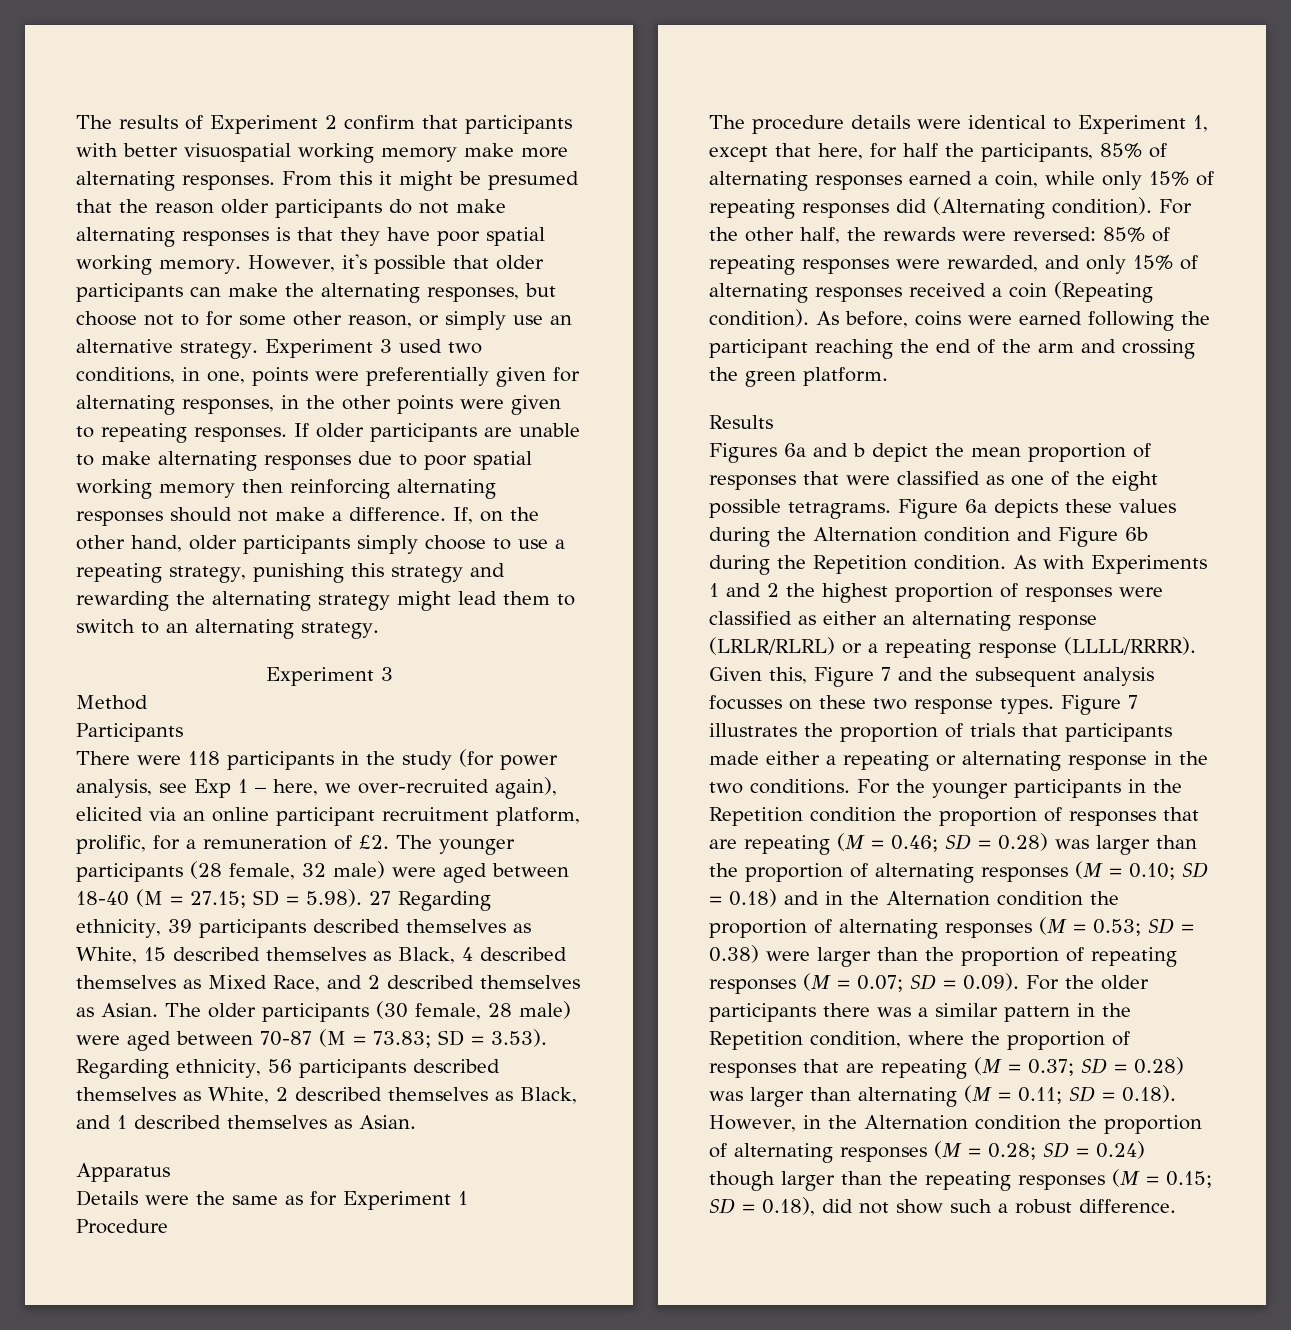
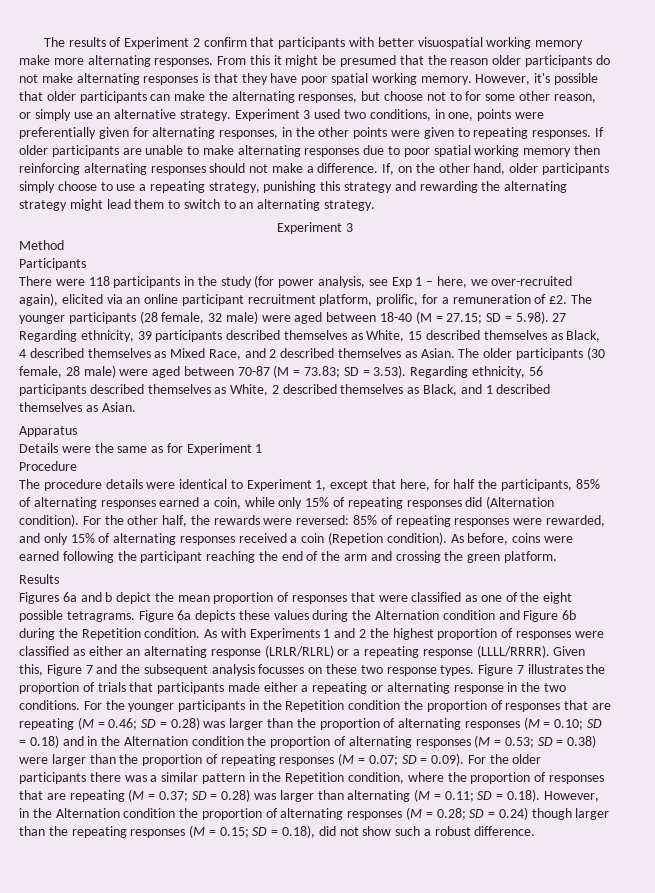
- The procedure details were identical to Experiment 1, except that here, for half the participants, 85% of alternating responses earned a coin, while only 15% of repeating responses did (Alternating condition).
+ The procedure details were identical to Experiment 1, except that here, for half the participants, 85% of alternating responses earned a coin, while only 15% of repeating responses did (Alternation condition).
- For the other half, the rewards were reversed: 85% of repeating responses were rewarded, and only 15% of alternating responses received a coin (Repeating condition).
+ For the other half, the rewards were reversed: 85% of repeating responses were rewarded, and only 15% of alternating responses received a coin (Repetion condition).

